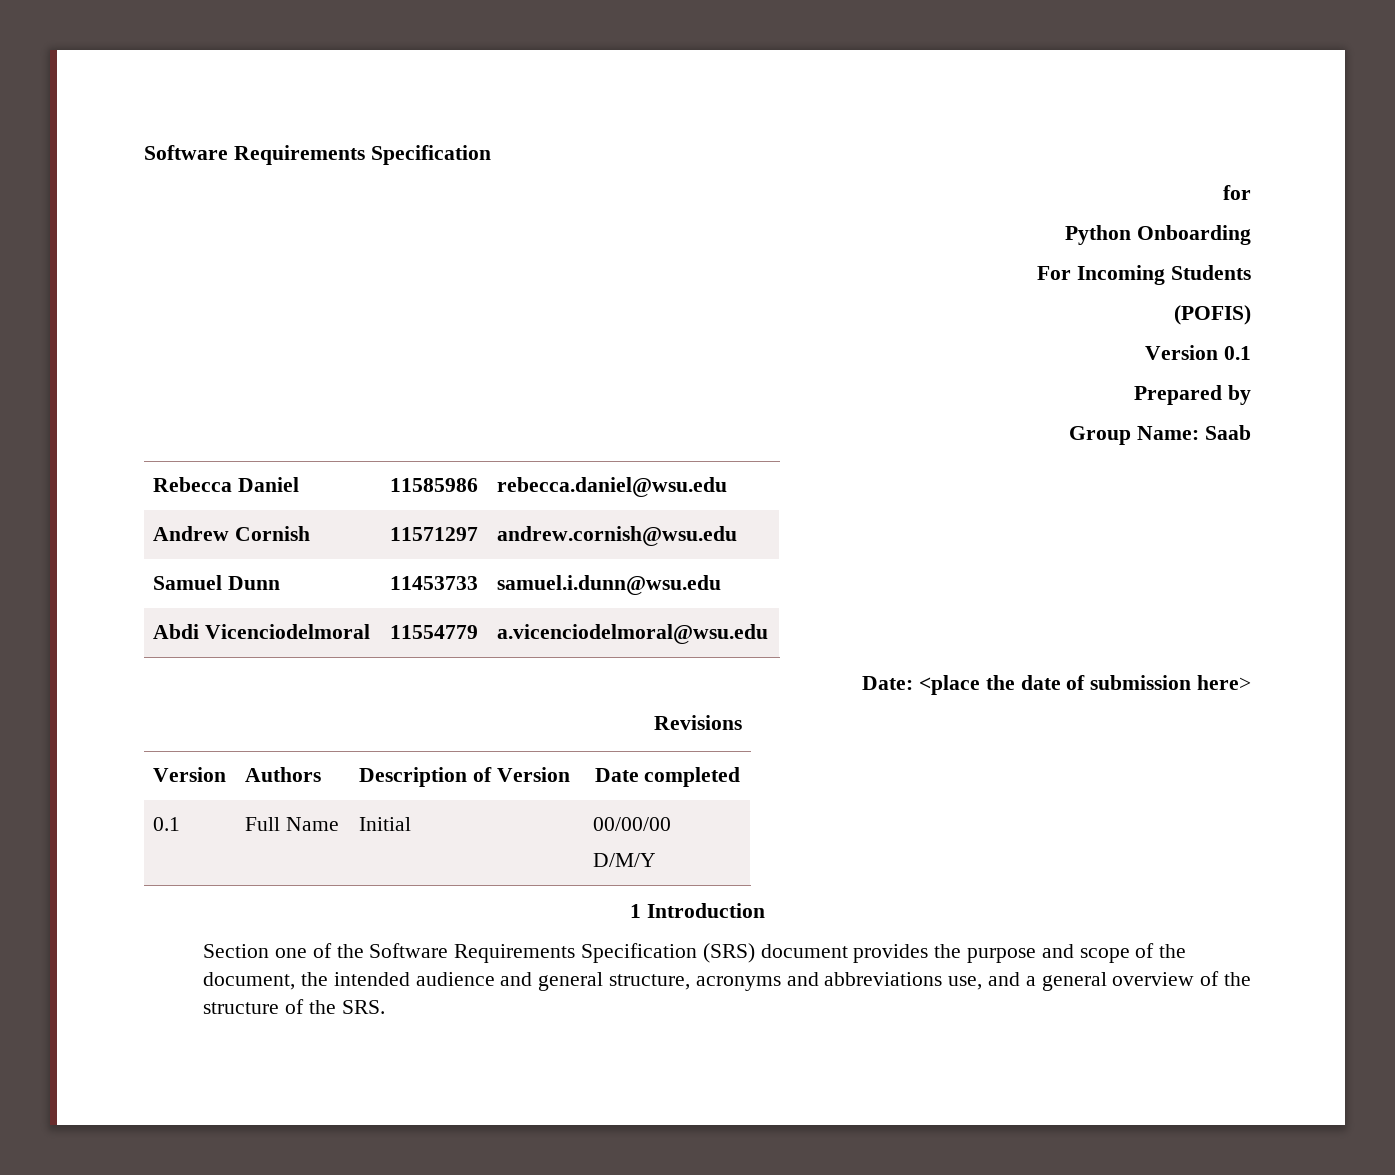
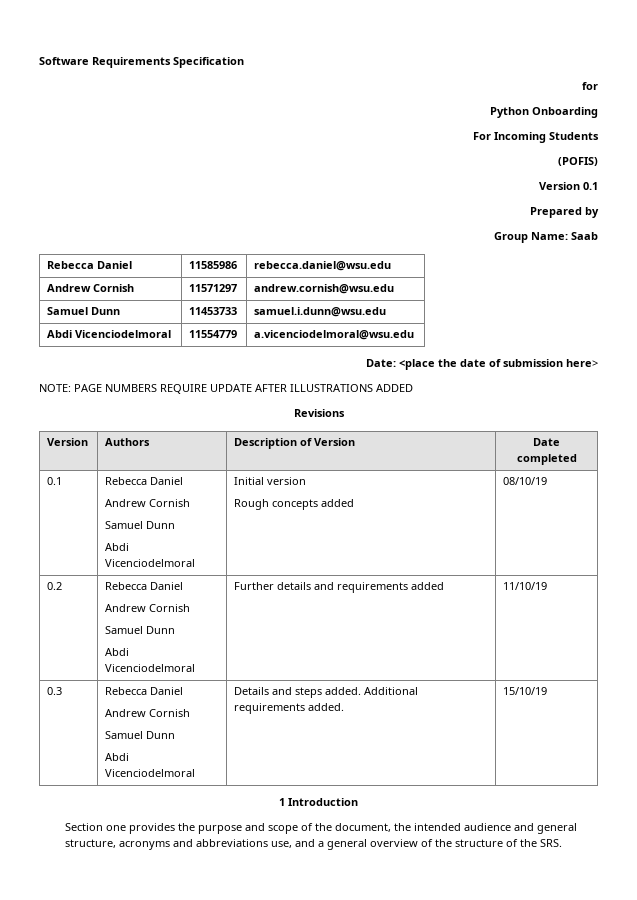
+ NOTE: PAGE NUMBERS REQUIRE UPDATE AFTER ILLUSTRATIONS ADDED
- 0.1 | Full Name | Initial | 00/00/00
- D/M/Y
+ 0.1 | Rebecca Daniel
+ Andrew Cornish
+ Samuel Dunn
+ Abdi Vicenciodelmoral | Initial version
+ Rough concepts added | 08/10/19
+ 0.2 | Rebecca Daniel
+ Andrew Cornish
+ Samuel Dunn
+ Abdi Vicenciodelmoral | Further details and requirements added | 11/10/19
+ 0.3 | Rebecca Daniel
+ Andrew Cornish
+ Samuel Dunn
+ Abdi Vicenciodelmoral | Details and steps added. Additional requirements added. | 15/10/19
  1 Introduction
- Section one of the Software Requirements Specification (SRS) document provides the purpose and scope of the document, the intended audience and general structure, acronyms and abbreviations use, and a general overview of the structure of the SRS.
+ Section one provides the purpose and scope of the document, the intended audience and general structure, acronyms and abbreviations use, and a general overview of the structure of the SRS.

